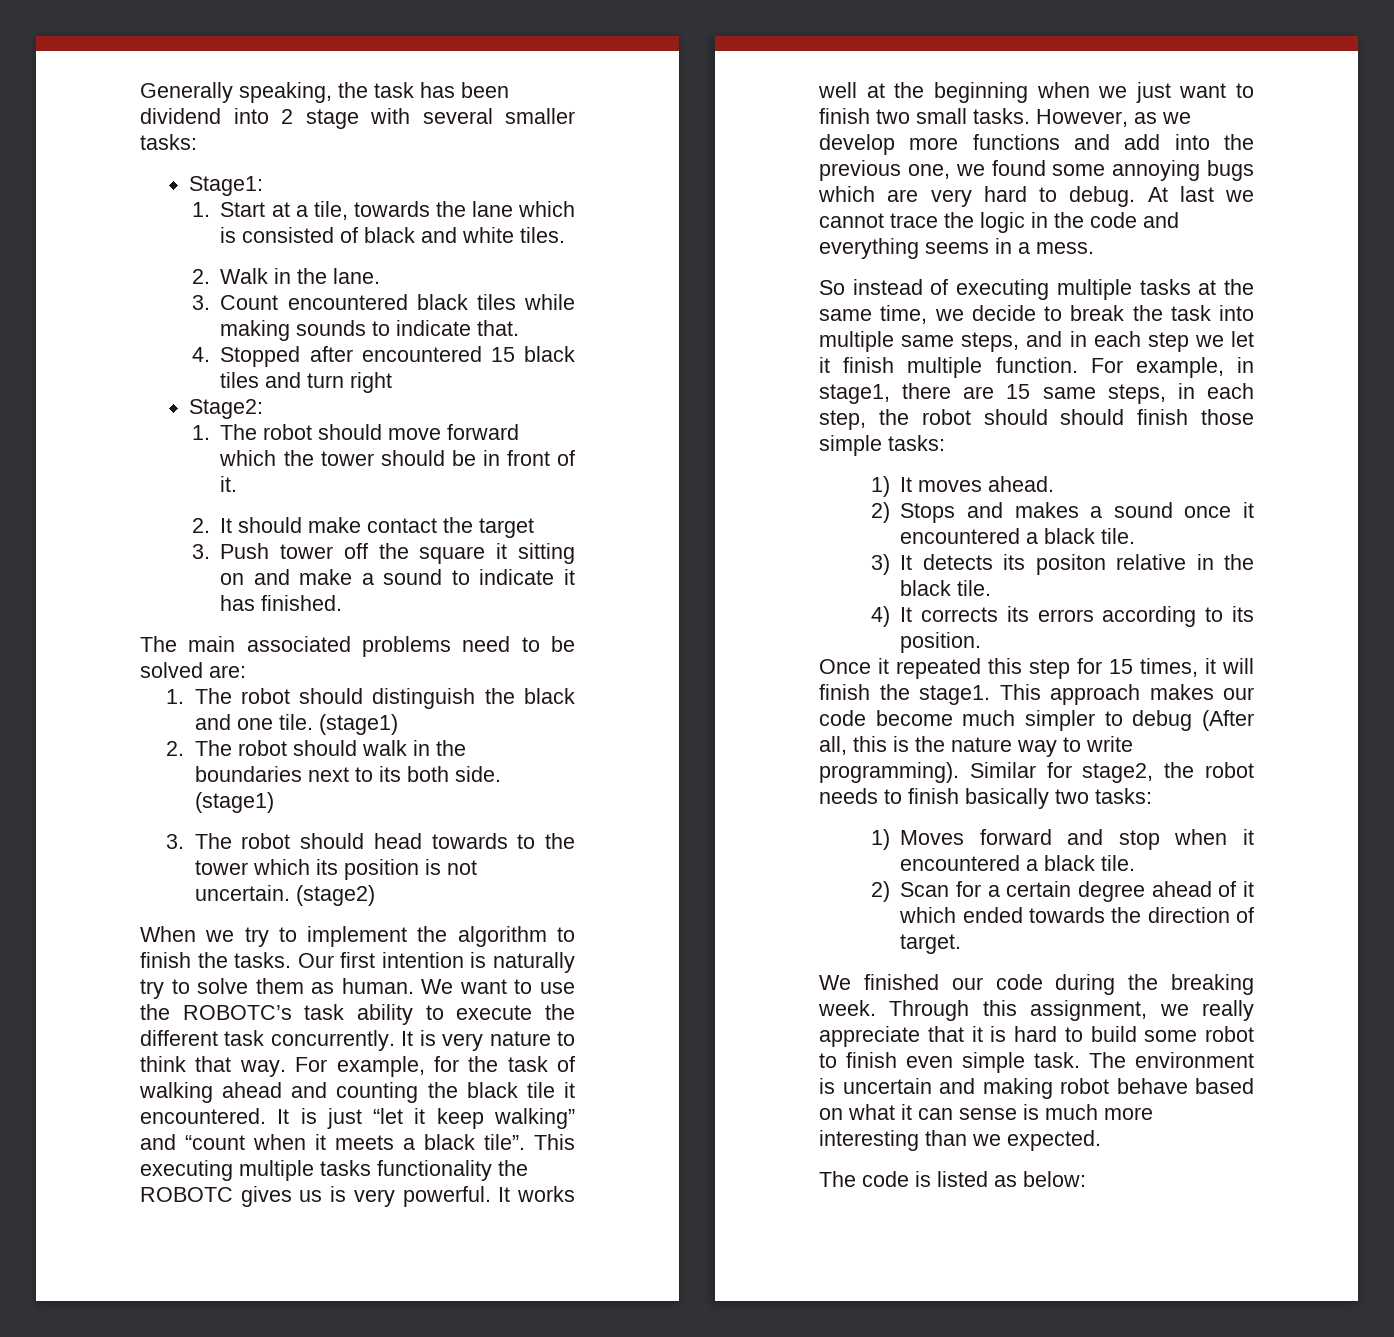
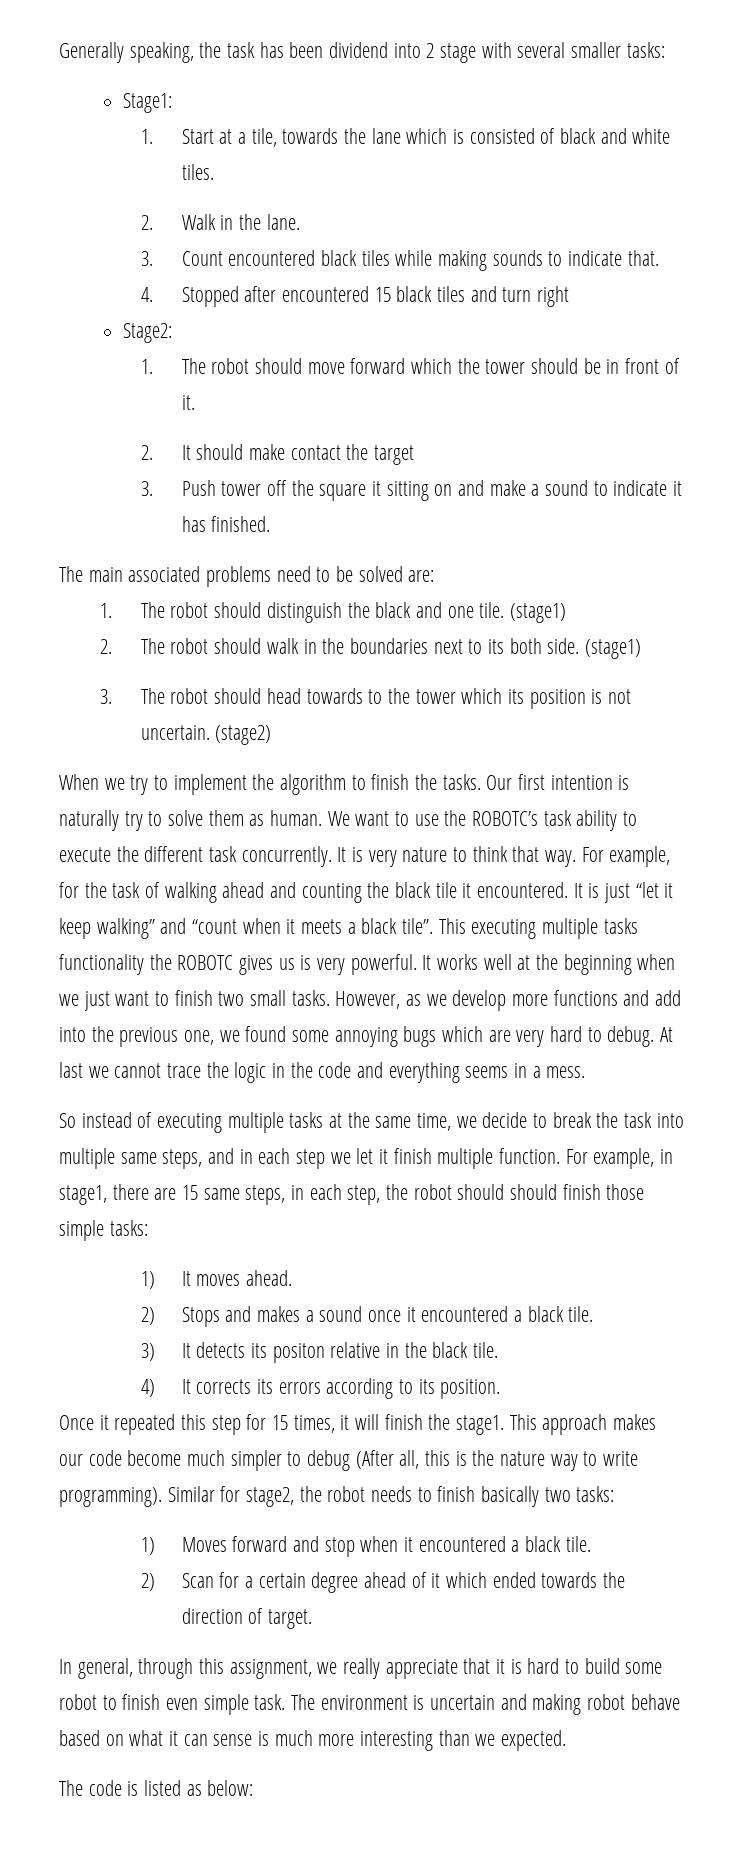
- We finished our code during the breaking week. Through this assignment, we really appreciate that it is hard to build some robot to finish even simple task.
+ In general, through this assignment, we really appreciate that it is hard to build some robot to finish even simple task.

